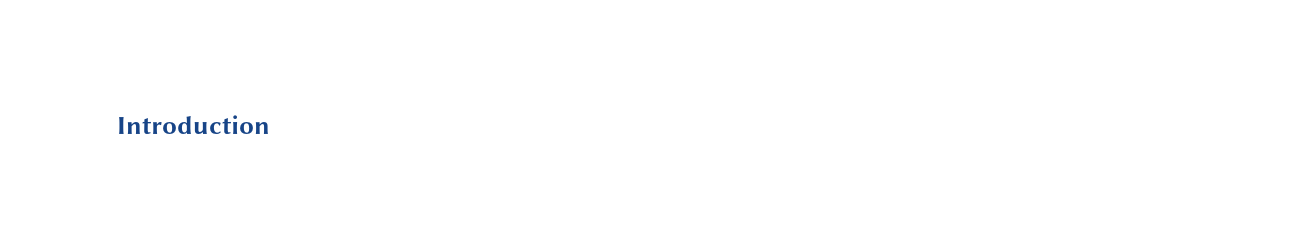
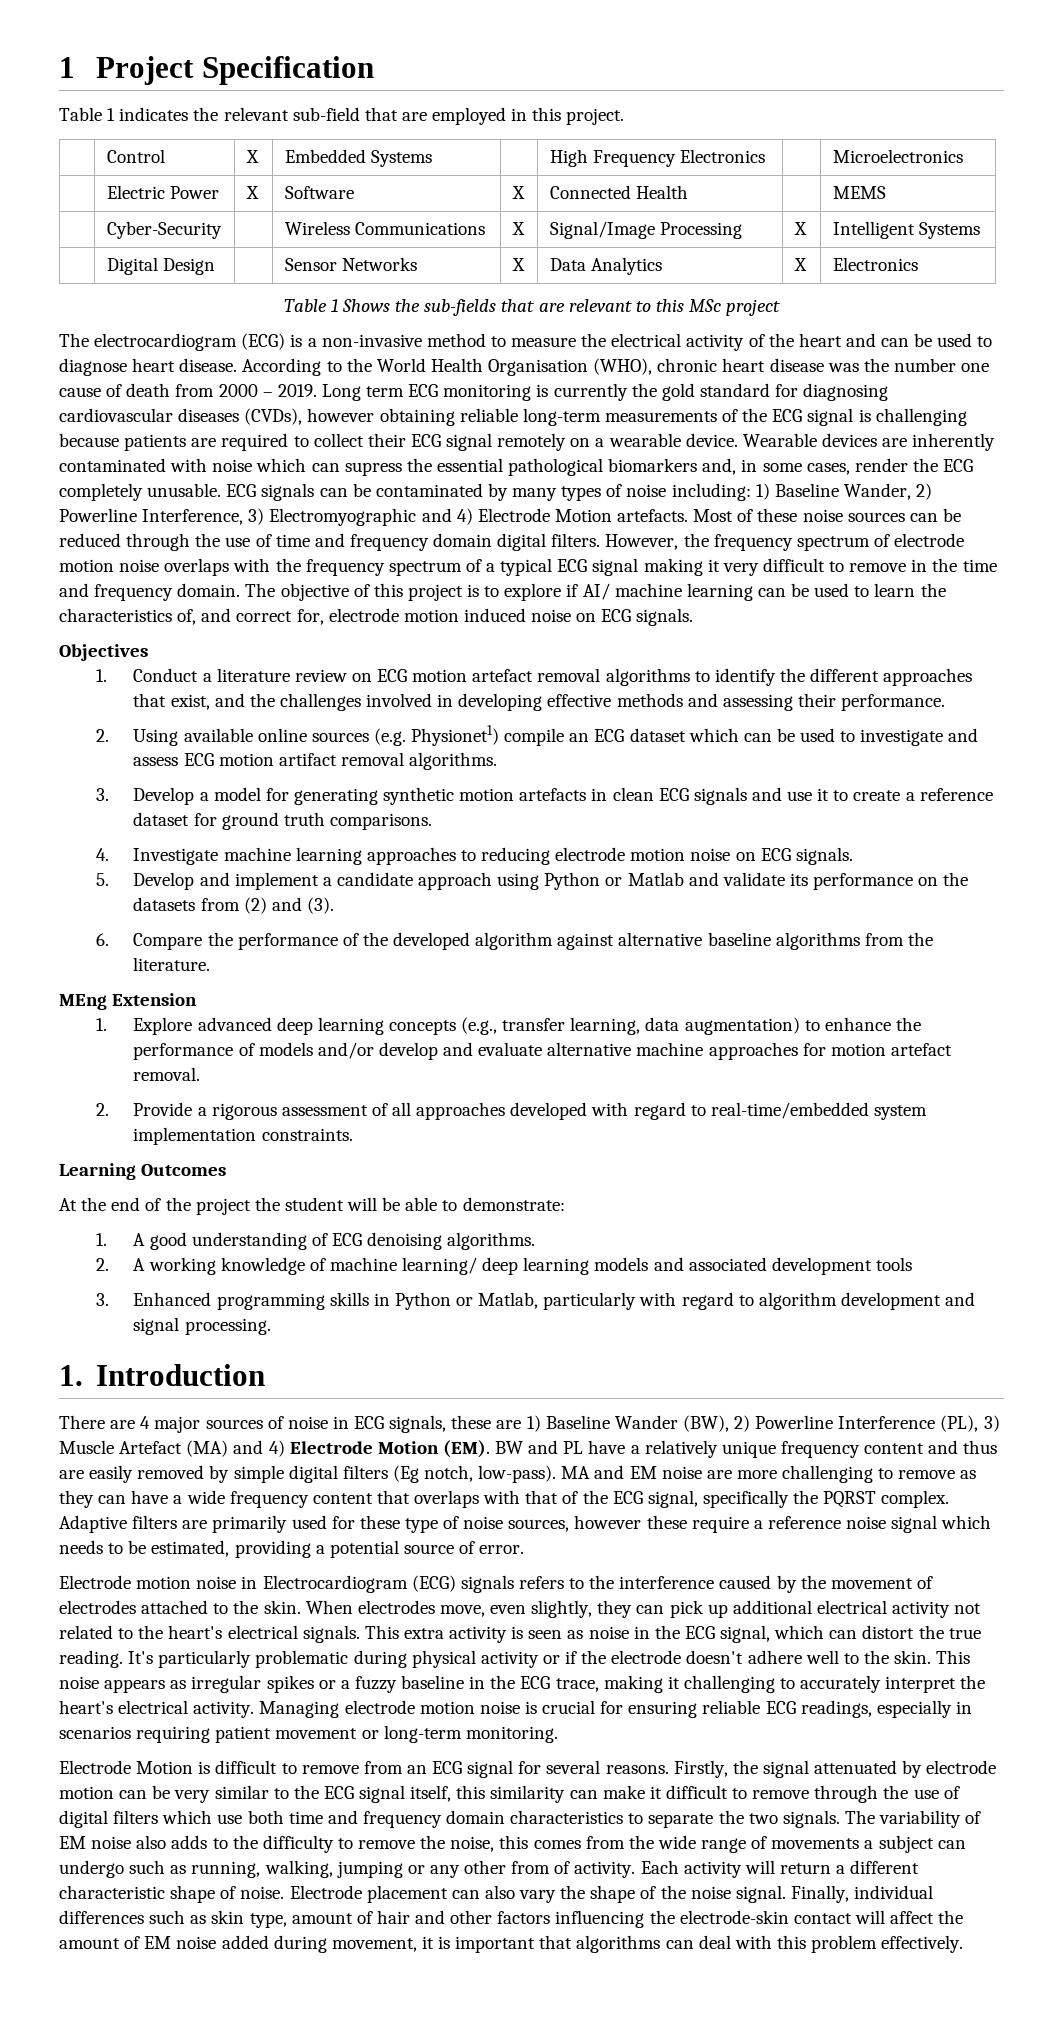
- Introduction
+ 1 Project Specification
+ Table 1 indicates the relevant sub-field that are employed in this project.
+ | Control | X | Embedded Systems | | High Frequency Electronics | | Microelectronics
+ | Electric Power | X | Software | X | Connected Health | | MEMS
+ | Cyber-Security | | Wireless Communications | X | Signal/Image Processing | X | Intelligent Systems
+ | Digital Design | | Sensor Networks | X | Data Analytics | X | Electronics
+ Table 1 Shows the sub-fields that are relevant to this MSc project
+ The electrocardiogram (ECG) is a non-invasive method to measure the electrical activity of the heart and can be used to diagnose heart disease. According to the World Health Organisation (WHO), chronic heart disease was the number one cause of death from 2000 – 2019. Long term ECG monitoring is currently the gold standard for diagnosing cardiovascular diseases (CVDs), however obtaining reliable long-term measurements of the ECG signal is challenging because patients are required to collect their ECG signal remotely on a wearable device. Wearable devices are inherently contaminated with noise which can supress the essential pathological biomarkers and, in some cases, render the ECG completely unusable. ECG signals can be contaminated by many types of noise including: 1) Baseline Wander, 2) Powerline Interference, 3) Electromyographic and 4) Electrode Motion artefacts. Most of these noise sources can be reduced through the use of time and frequency domain digital filters. However, the frequency spectrum of electrode motion noise overlaps with the frequency spectrum of a typical ECG signal making it very difficult to remove in the time and frequency domain. The objective of this project is to explore if AI/ machine learning can be used to learn the characteristics of, and correct for, electrode motion induced noise on ECG signals.
+ Objectives
+ 1. Conduct a literature review on ECG motion artefact removal algorithms to identify the different approaches that exist, and the challenges involved in developing effective methods and assessing their performance.
+ 2. Using available online sources (e.g. Physionet1) compile an ECG dataset which can be used to investigate and assess ECG motion artifact removal algorithms.
+ 3. Develop a model for generating synthetic motion artefacts in clean ECG signals and use it to create a reference dataset for ground truth comparisons.
+ 4. Investigate machine learning approaches to reducing electrode motion noise on ECG signals.
+ 5. Develop and implement a candidate approach using Python or Matlab and validate its performance on the datasets from (2) and (3).
+ 6. Compare the performance of the developed algorithm against alternative baseline algorithms from the literature.
+ MEng Extension
+ 1. Explore advanced deep learning concepts (e.g., transfer learning, data augmentation) to enhance the performance of models and/or develop and evaluate alternative machine approaches for motion artefact removal.
+ 2. Provide a rigorous assessment of all approaches developed with regard to real-time/embedded system implementation constraints.
+ Learning Outcomes
+ At the end of the project the student will be able to demonstrate:
+ 1. A good understanding of ECG denoising algorithms.
+ 2. A working knowledge of machine learning/ deep learning models and associated development tools
+ 3. Enhanced programming skills in Python or Matlab, particularly with regard to algorithm development and signal processing.
+ 1. Introduction
+ There are 4 major sources of noise in ECG signals, these are 1) Baseline Wander (BW), 2) Powerline Interference (PL), 3) Muscle Artefact (MA) and 4) Electrode Motion (EM). BW and PL have a relatively unique frequency content and thus are easily removed by simple digital filters (Eg notch, low-pass). MA and EM noise are more challenging to remove as they can have a wide frequency content that overlaps with that of the ECG signal, specifically the PQRST complex. Adaptive filters are primarily used for these type of noise sources, however these require a reference noise signal which needs to be estimated, providing a potential source of error.
+ Electrode motion noise in Electrocardiogram (ECG) signals refers to the interference caused by the movement of electrodes attached to the skin. When electrodes move, even slightly, they can pick up additional electrical activity not related to the heart's electrical signals. This extra activity is seen as noise in the ECG signal, which can distort the true reading. It's particularly problematic during physical activity or if the electrode doesn't adhere well to the skin. This noise appears as irregular spikes or a fuzzy baseline in the ECG trace, making it challenging to accurately interpret the heart's electrical activity. Managing electrode motion noise is crucial for ensuring reliable ECG readings, especially in scenarios requiring patient movement or long-term monitoring.
+ Electrode Motion is difficult to remove from an ECG signal for several reasons. Firstly, the signal attenuated by electrode motion can be very similar to the ECG signal itself, this similarity can make it difficult to remove through the use of digital filters which use both time and frequency domain characteristics to separate the two signals. The variability of EM noise also adds to the difficulty to remove the noise, this comes from the wide range of movements a subject can undergo such as running, walking, jumping or any other from of activity. Each activity will return a different characteristic shape of noise. Electrode placement can also vary the shape of the noise signal. Finally, individual differences such as skin type, amount of hair and other factors influencing the electrode-skin contact will affect the amount of EM noise added during movement, it is important that algorithms can deal with this problem effectively.

